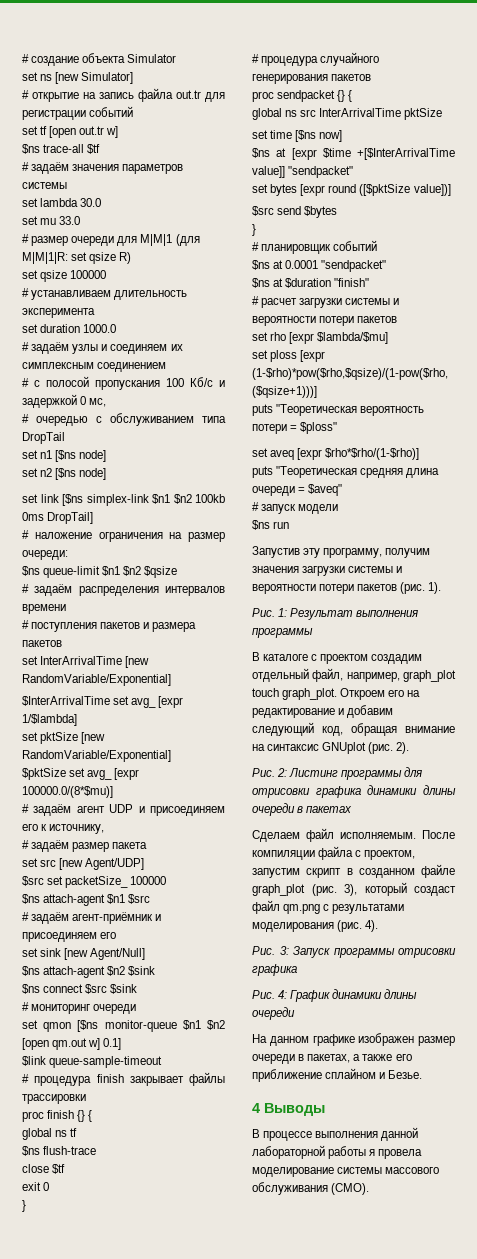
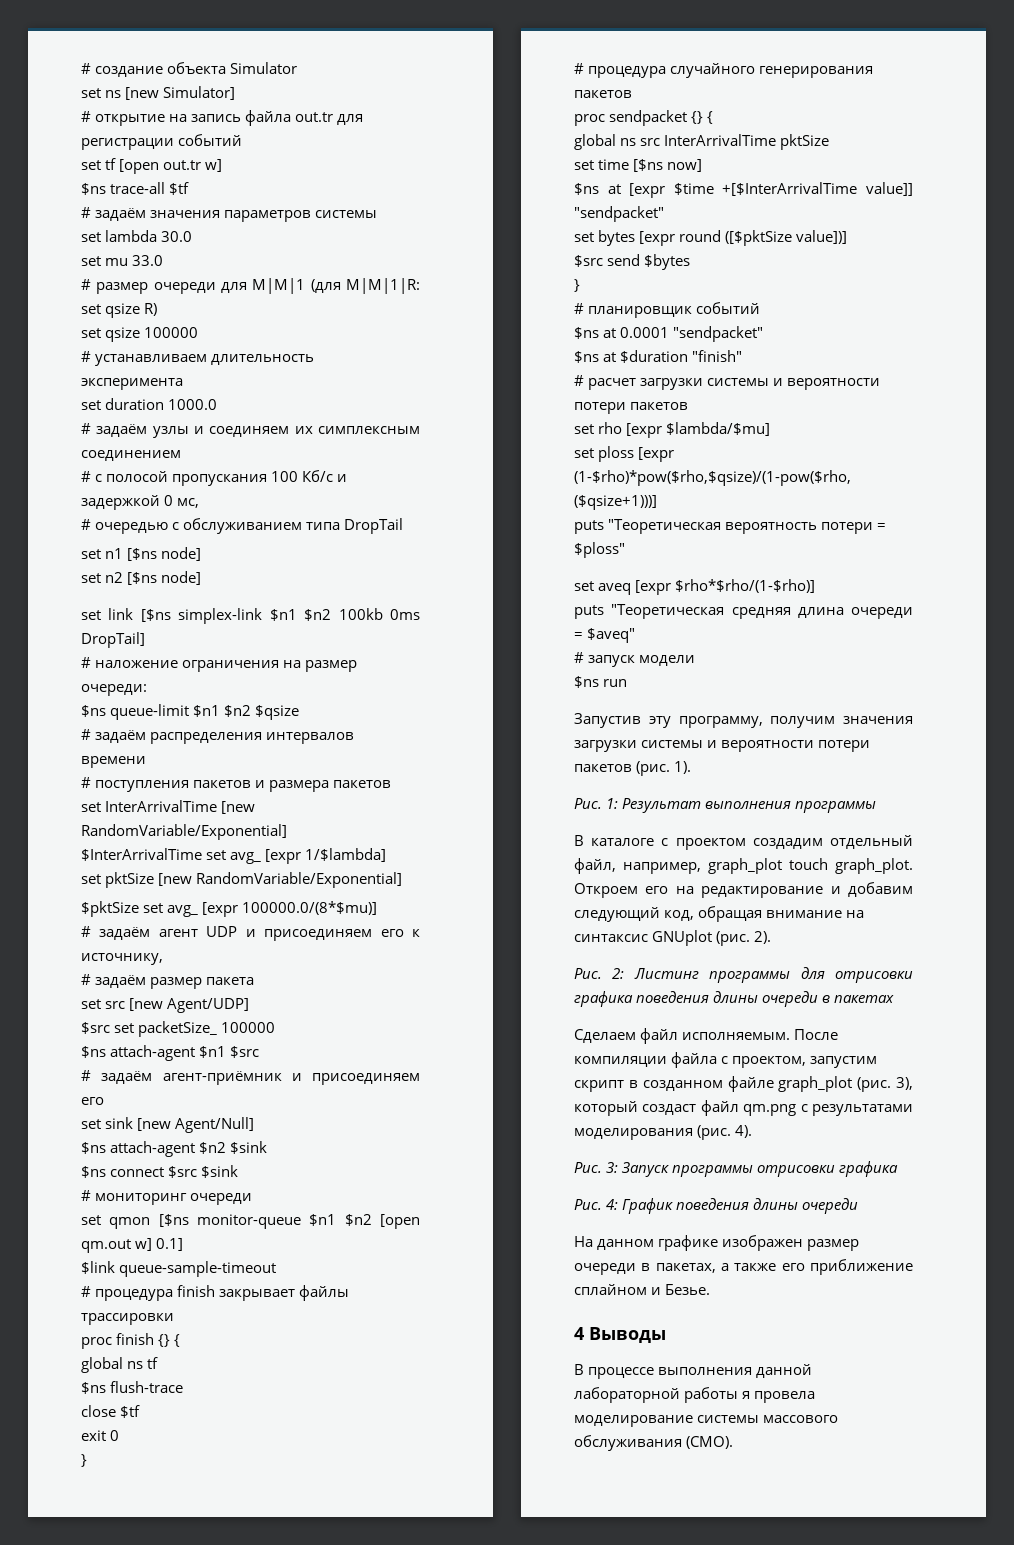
- Рис. 2: Листинг программы для отрисовки графика динамики длины очереди в пакетах
+ Рис. 2: Листинг программы для отрисовки графика поведения длины очереди в пакетах
- Рис. 4: График динамики длины очереди
+ Рис. 4: График поведения длины очереди

